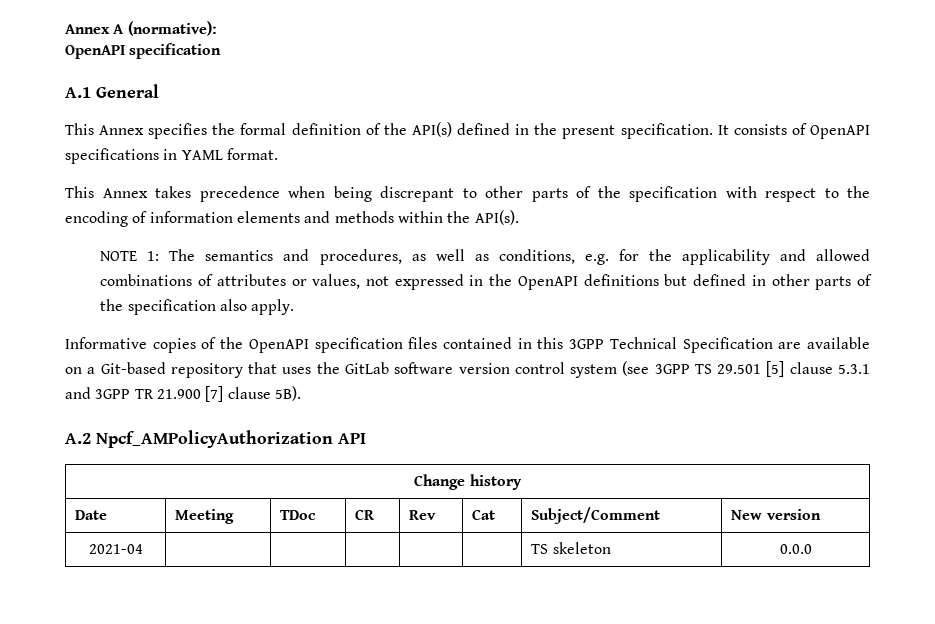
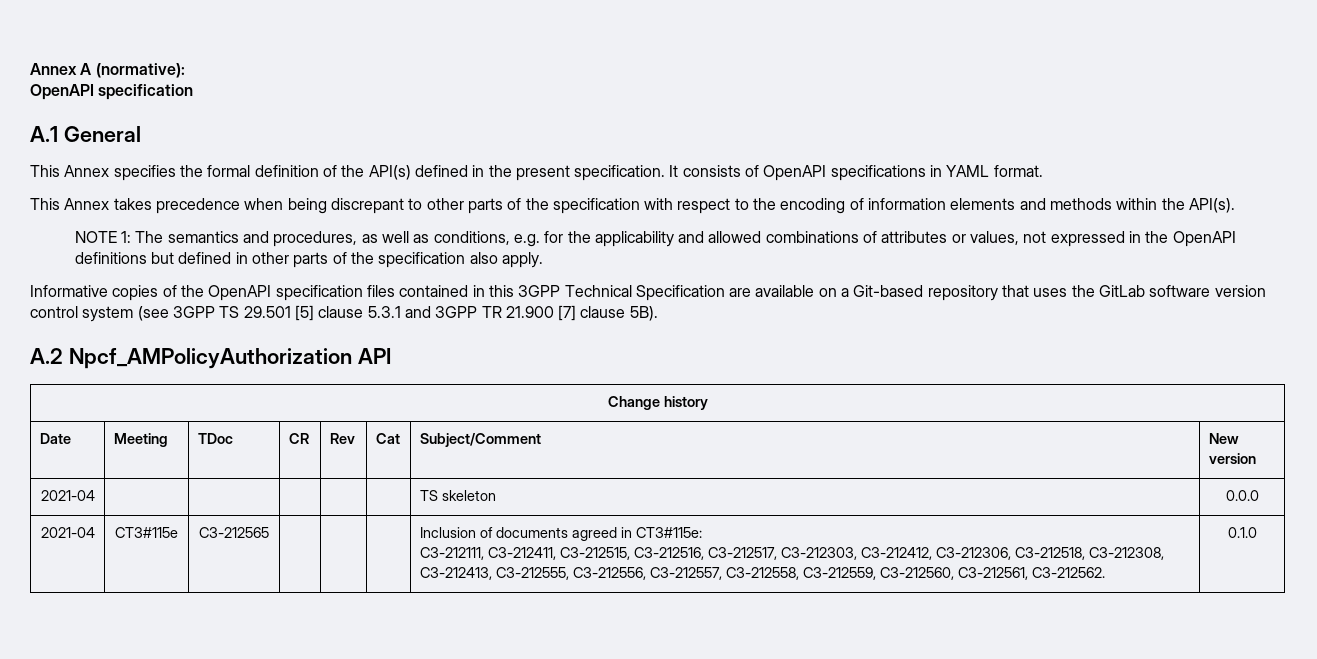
+ 2021-04 | CT3#115e | C3-212565 | | | | Inclusion of documents agreed in CT3#115e:
+ C3-212111, C3-212411, C3-212515, C3-212516, C3-212517, C3-212303, C3-212412, C3-212306, C3-212518, C3-212308, C3-212413, C3-212555, C3-212556, C3-212557, C3-212558, C3-212559, C3-212560, C3-212561, C3-212562. | 0.1.0

